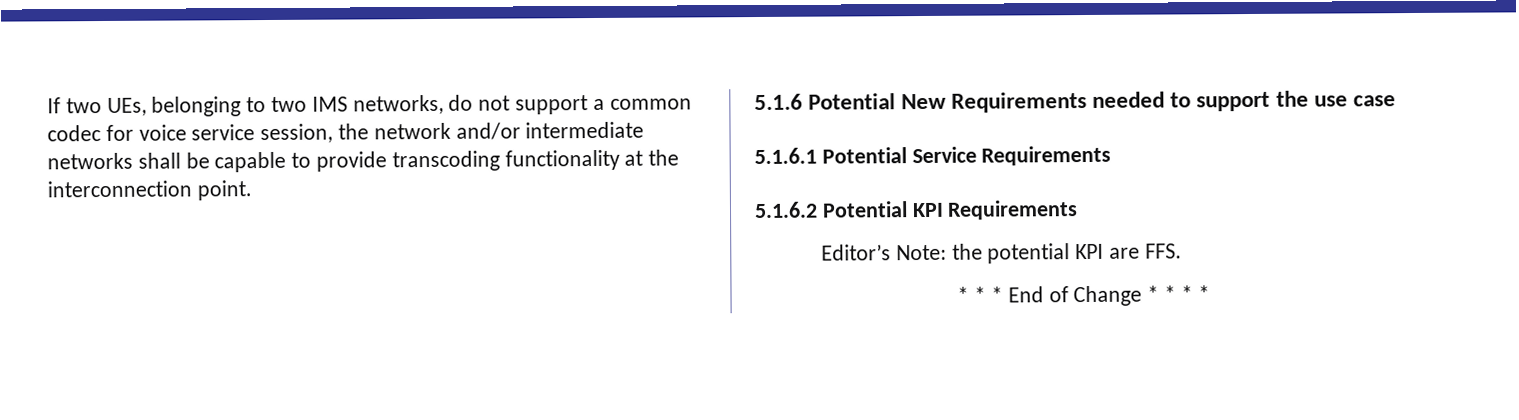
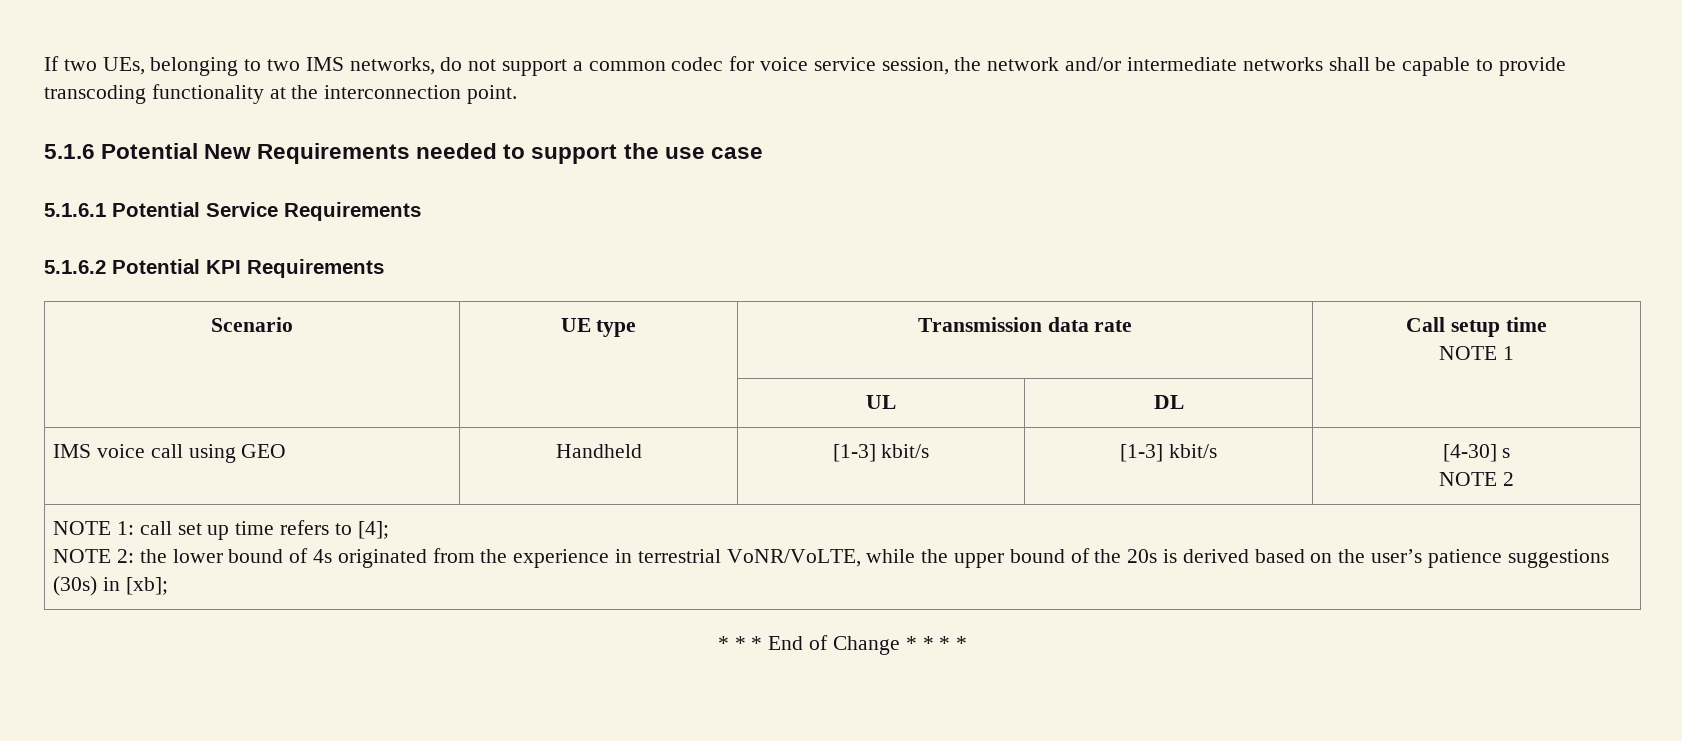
- Editor’s Note: the potential KPI are FFS.
+ Scenario | UE type | Transmission data rate | Call setup time
+ NOTE 1
+ | | UL | DL |
+ IMS voice call using GEO | Handheld | [1-3] kbit/s | [1-3] kbit/s | [4-30] s
+ NOTE 2
+ NOTE 1: call set up time refers to [4];
+ NOTE 2: the lower bound of 4s originated from the experience in terrestrial VoNR/VoLTE, while the upper bound of the 20s is derived based on the user’s patience suggestions (30s) in [xb];

